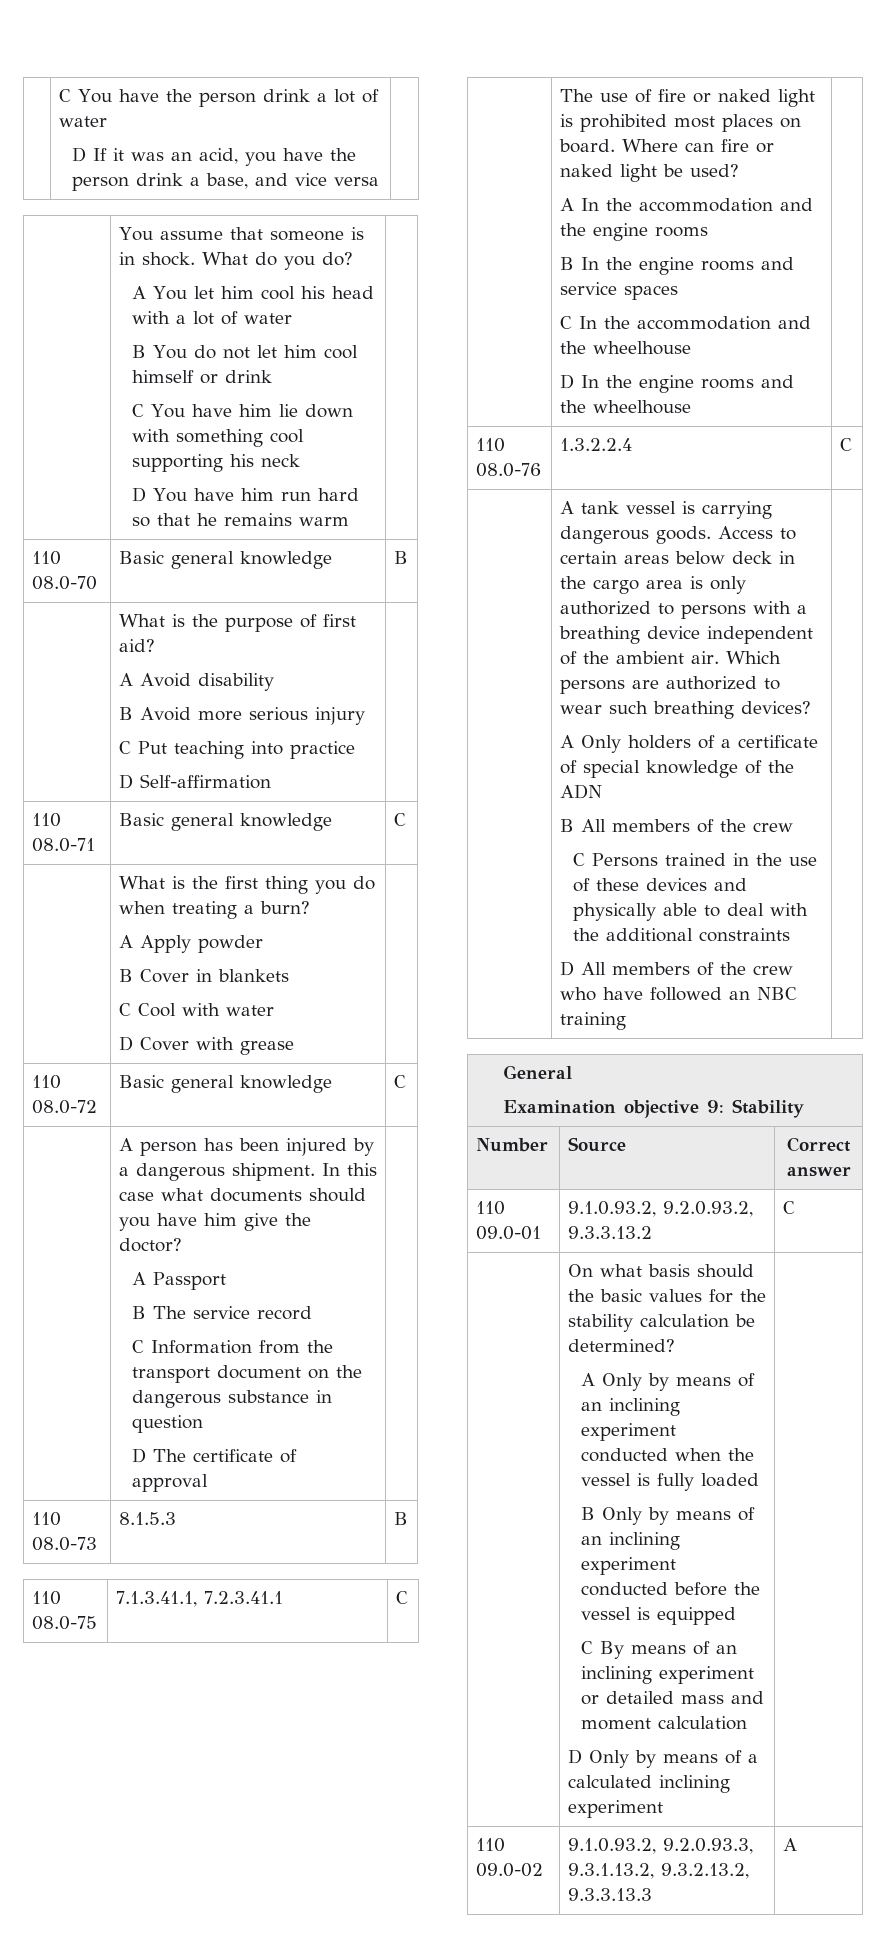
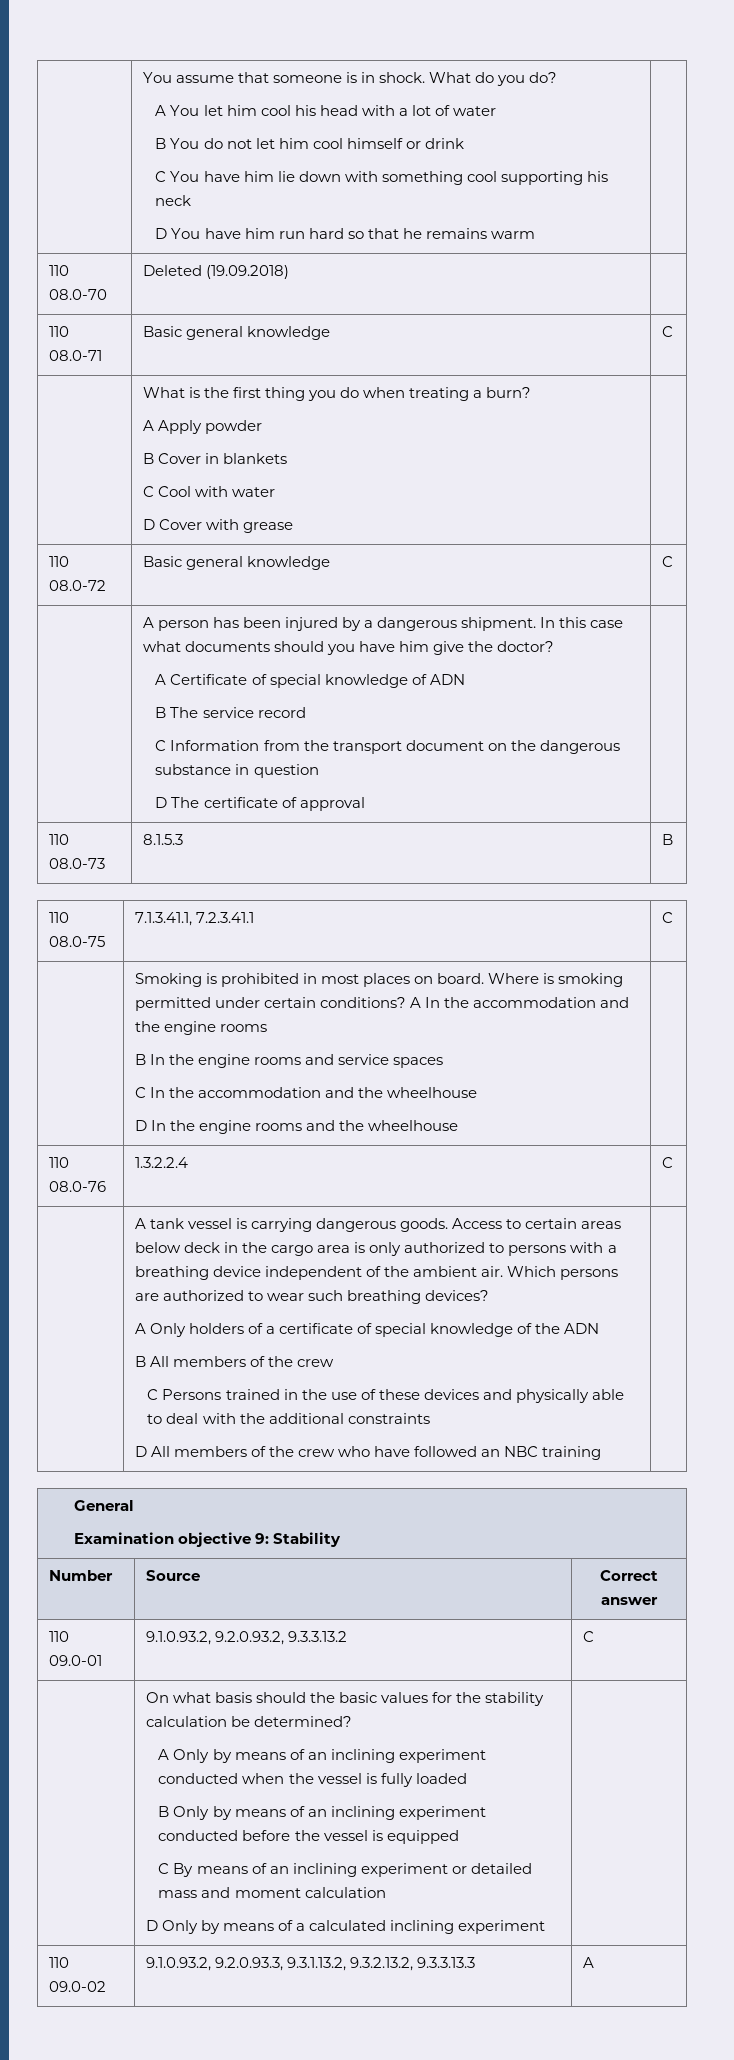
- C You have the person drink a lot of water
- D If it was an acid, you have the person drink a base, and vice versa
- 110 08.0-70 | Basic general knowledge | B
- | What is the purpose of first aid?
- A Avoid disability
- B Avoid more serious injury
- C Put teaching into practice
- D Self-affirmation |
+ 110 08.0-70 | Deleted (19.09.2018) |
- A Passport
+ A Certificate of special knowledge of ADN
- The use of fire or naked light is prohibited most places on board.
+ Smoking is prohibited in most places on board.
- Where can fire or naked light be used?
- A In the accommodation and the engine rooms
+ Where is smoking permitted under certain conditions? A In the accommodation and the engine rooms

